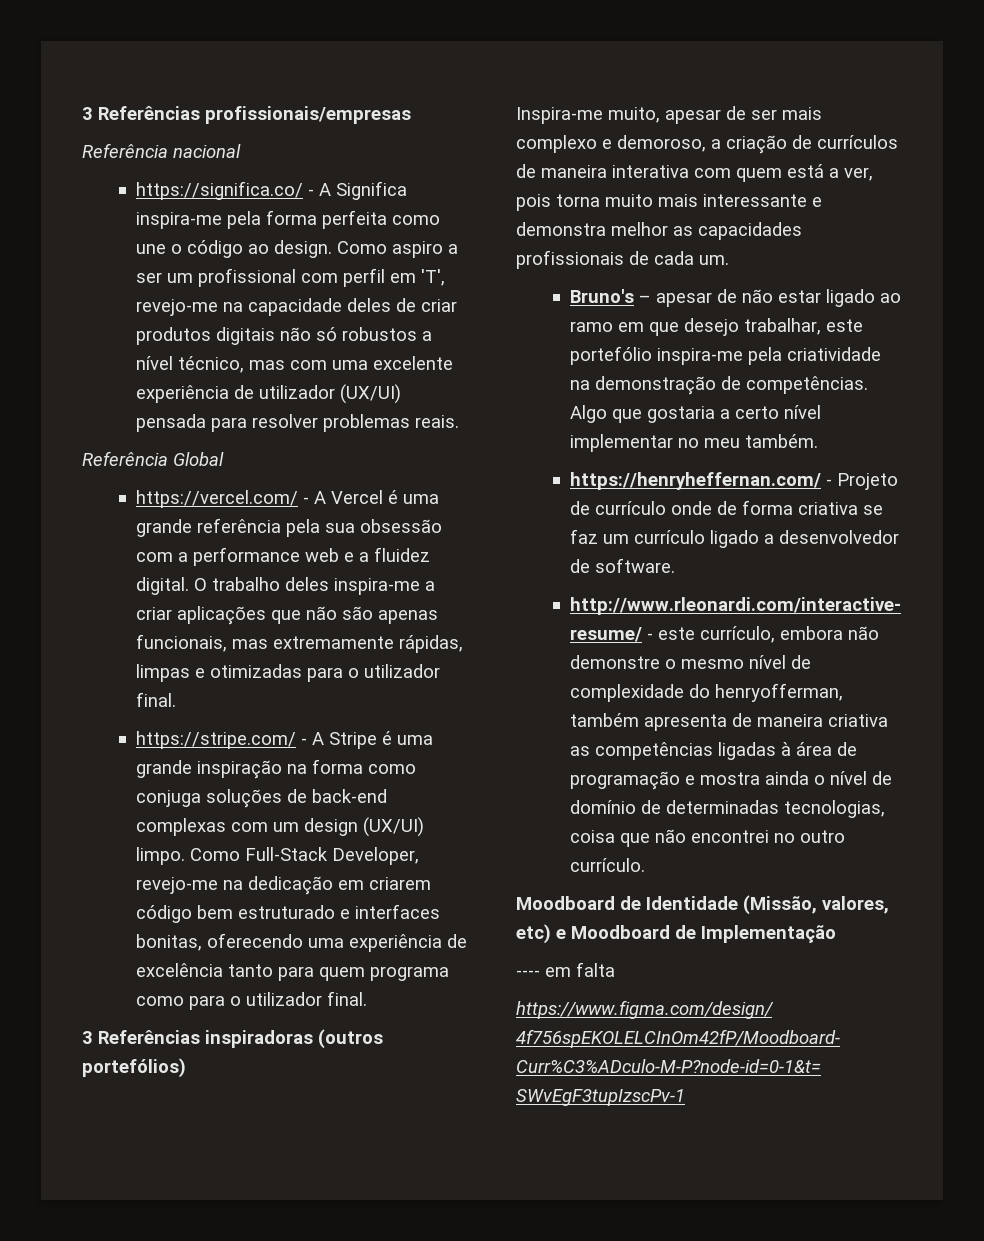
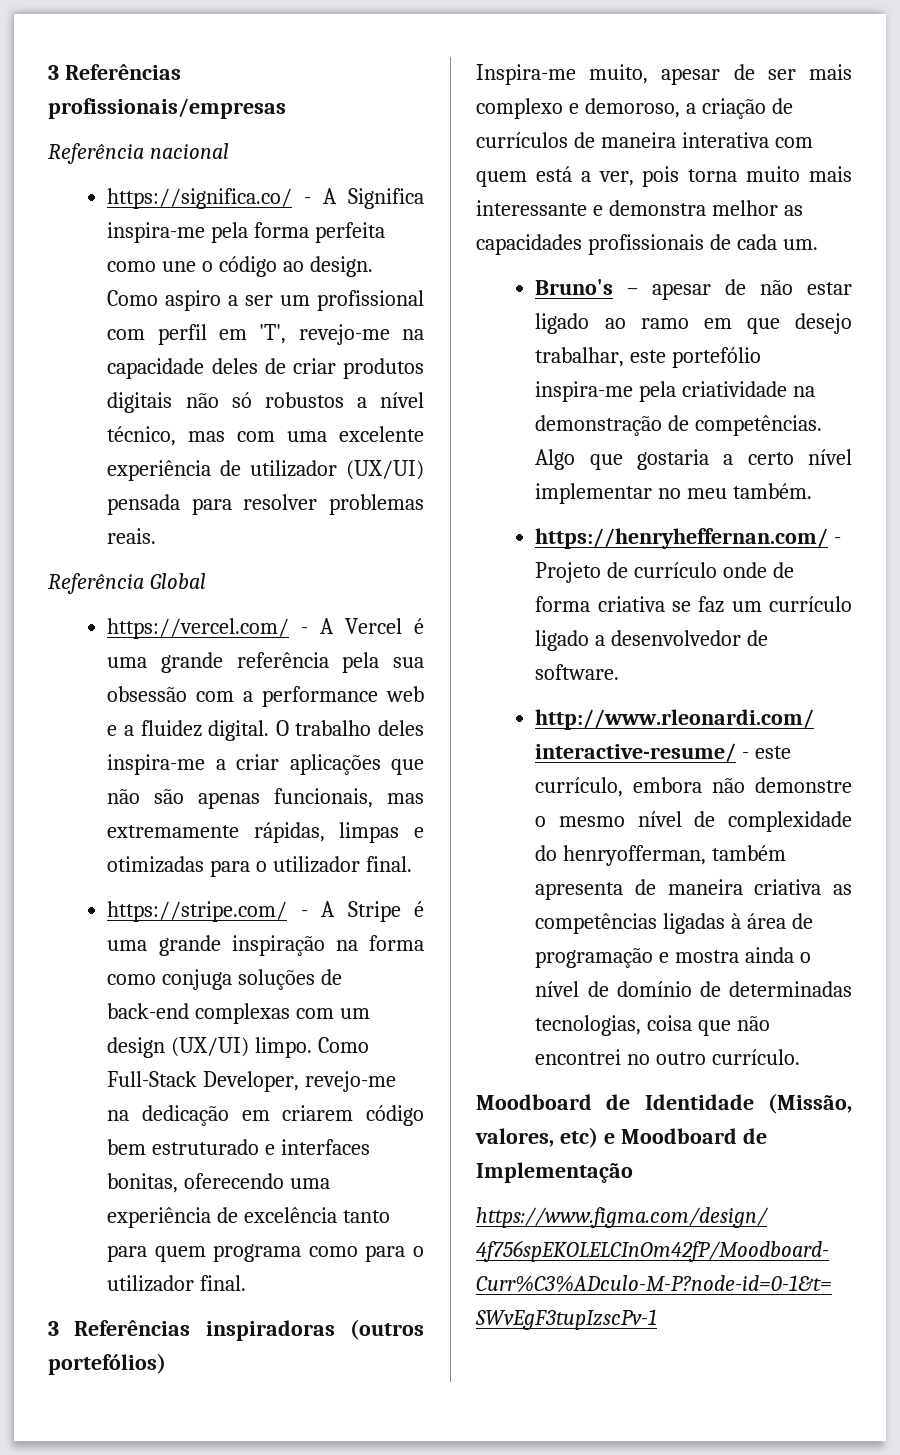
- ---- em falta

